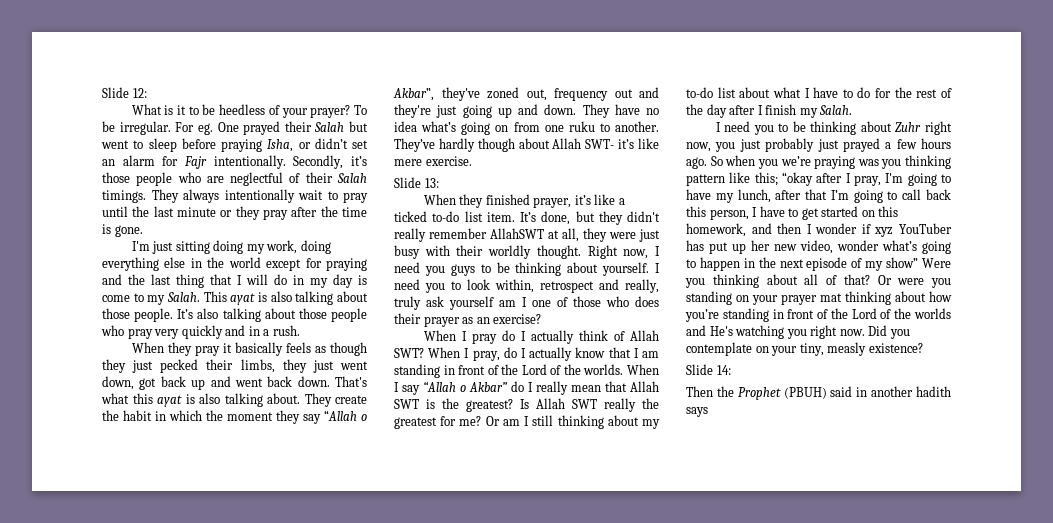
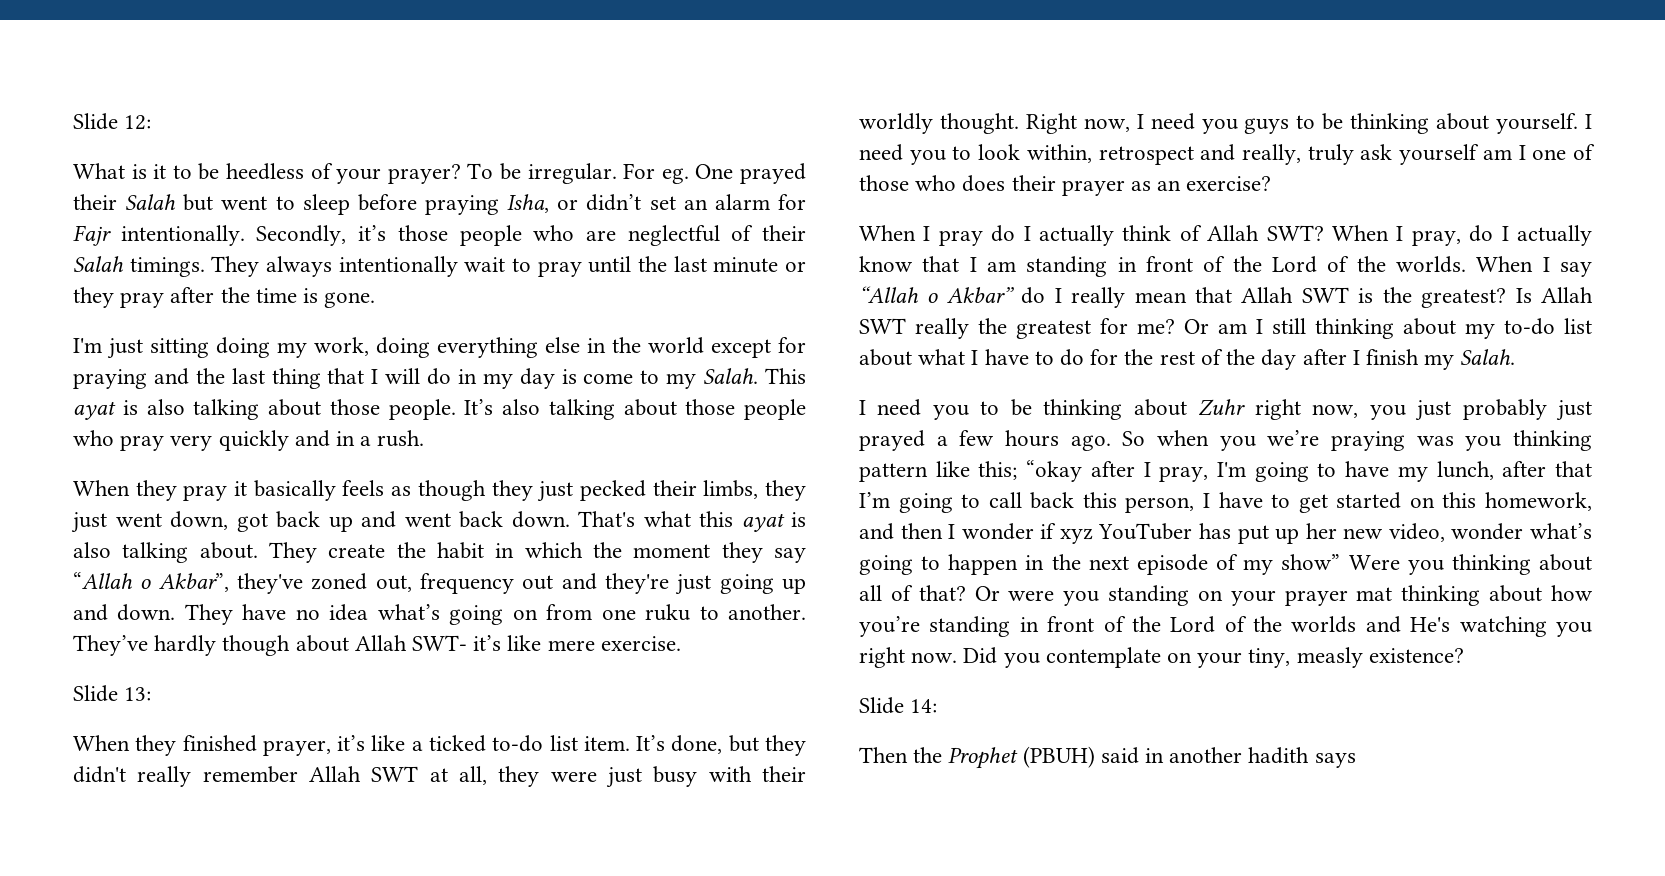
- It’s done, but they didn't really remember AllahSWT at all, they were just busy with their worldly thought.
+ It’s done, but they didn't really remember Allah SWT at all, they were just busy with their worldly thought.

